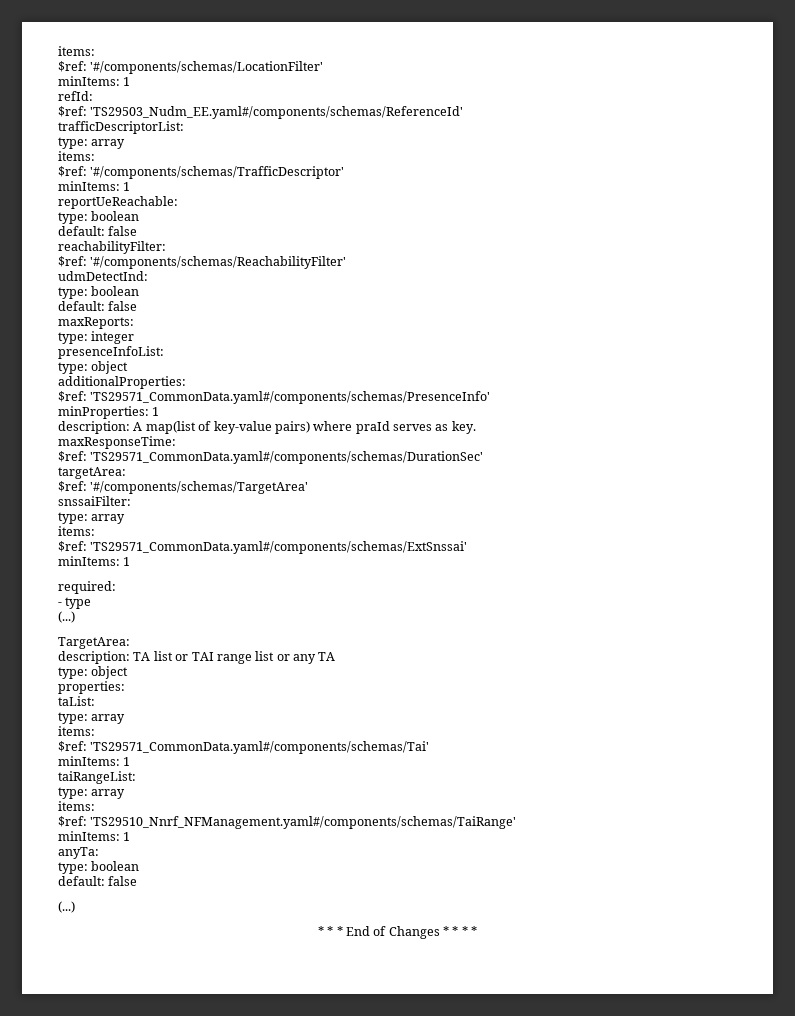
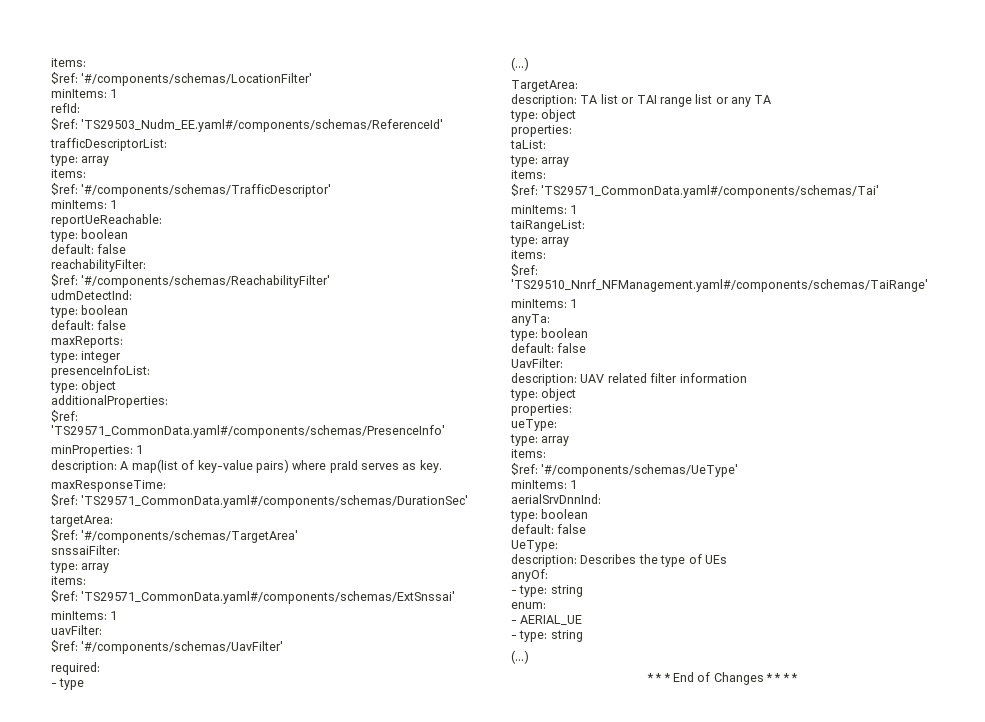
+ uavFilter:
+ $ref: '#/components/schemas/UavFilter'
+ UavFilter:
+ description: UAV related filter information
+ type: object
+ properties:
+ ueType:
+ type: array
+ items:
+ $ref: '#/components/schemas/UeType'
+ minItems: 1
+ aerialSrvDnnInd:
+ type: boolean
+ default: false
+ UeType:
+ description: Describes the type of UEs
+ anyOf:
+ - type: string
+ enum:
+ - AERIAL_UE
+ - type: string

